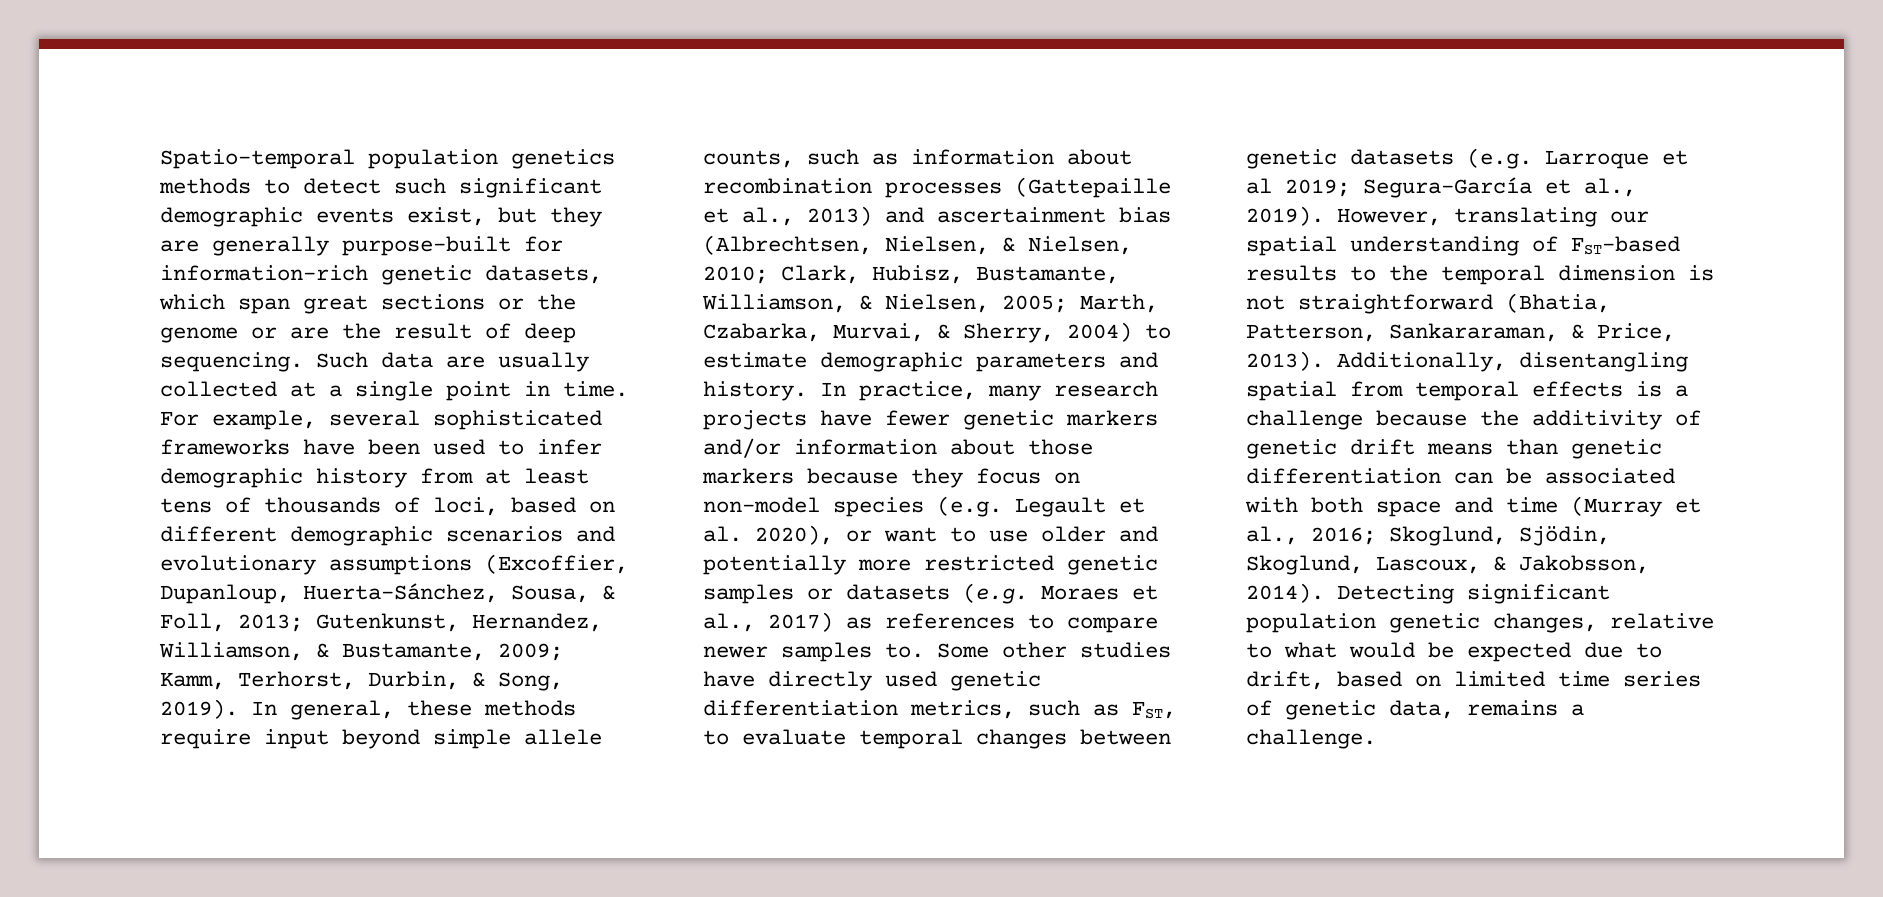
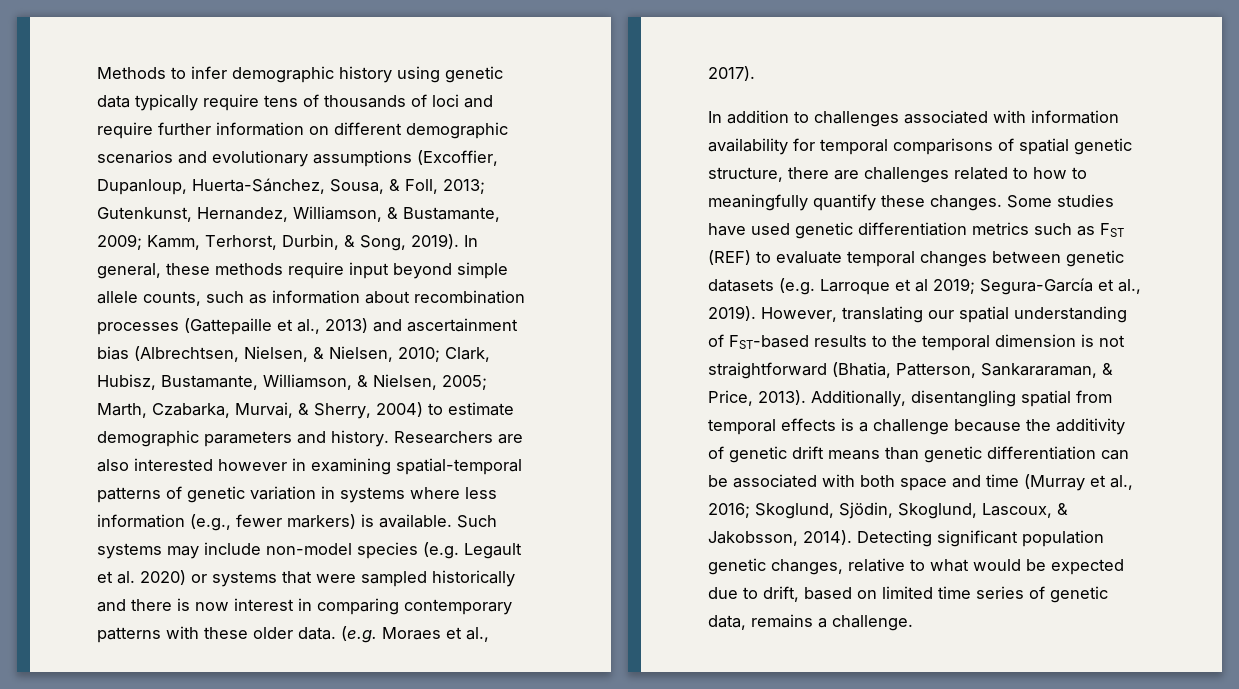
- Spatio-temporal population genetics methods to detect such significant demographic events exist, but they are generally purpose-built for information-rich genetic datasets, which span great sections or the genome or are the result of deep sequencing. Such data are usually collected at a single point in time. For example, several sophisticated frameworks have been used to infer demographic history from at least tens of thousands of loci, based on different demographic scenarios and evolutionary assumptions (Excoffier, Dupanloup, Huerta-Sánchez, Sousa, & Foll, 2013; Gutenkunst, Hernandez, Williamson, & Bustamante, 2009; Kamm, Terhorst, Durbin, & Song, 2019).
+ Methods to infer demographic history using genetic data typically require tens of thousands of loci and require further information on different demographic scenarios and evolutionary assumptions (Excoffier, Dupanloup, Huerta-Sánchez, Sousa, & Foll, 2013; Gutenkunst, Hernandez, Williamson, & Bustamante, 2009; Kamm, Terhorst, Durbin, & Song, 2019).
- In practice, many research projects have fewer genetic markers and/or information about those markers because they focus on non-model species (e.g. Legault et al. 2020), or want to use older and potentially more restricted genetic samples or datasets (e.g. Moraes et al., 2017) as references to compare newer samples to. Some other studies have directly used genetic differentiation metrics, such as FST, to evaluate temporal changes between genetic datasets (e.g. Larroque et al 2019; Segura-García et al., 2019).
+ Researchers are also interested however in examining spatial-temporal patterns of genetic variation in systems where less information (e.g., fewer markers) is available. Such systems may include non-model species (e.g. Legault et al. 2020) or systems that were sampled historically and there is now interest in comparing contemporary patterns with these older data. (e.g. Moraes et al., 2017).
+ In addition to challenges associated with information availability for temporal comparisons of spatial genetic structure, there are challenges related to how to meaningfully quantify these changes. Some studies have used genetic differentiation metrics such as FST (REF) to evaluate temporal changes between genetic datasets (e.g. Larroque et al 2019; Segura-García et al., 2019).

